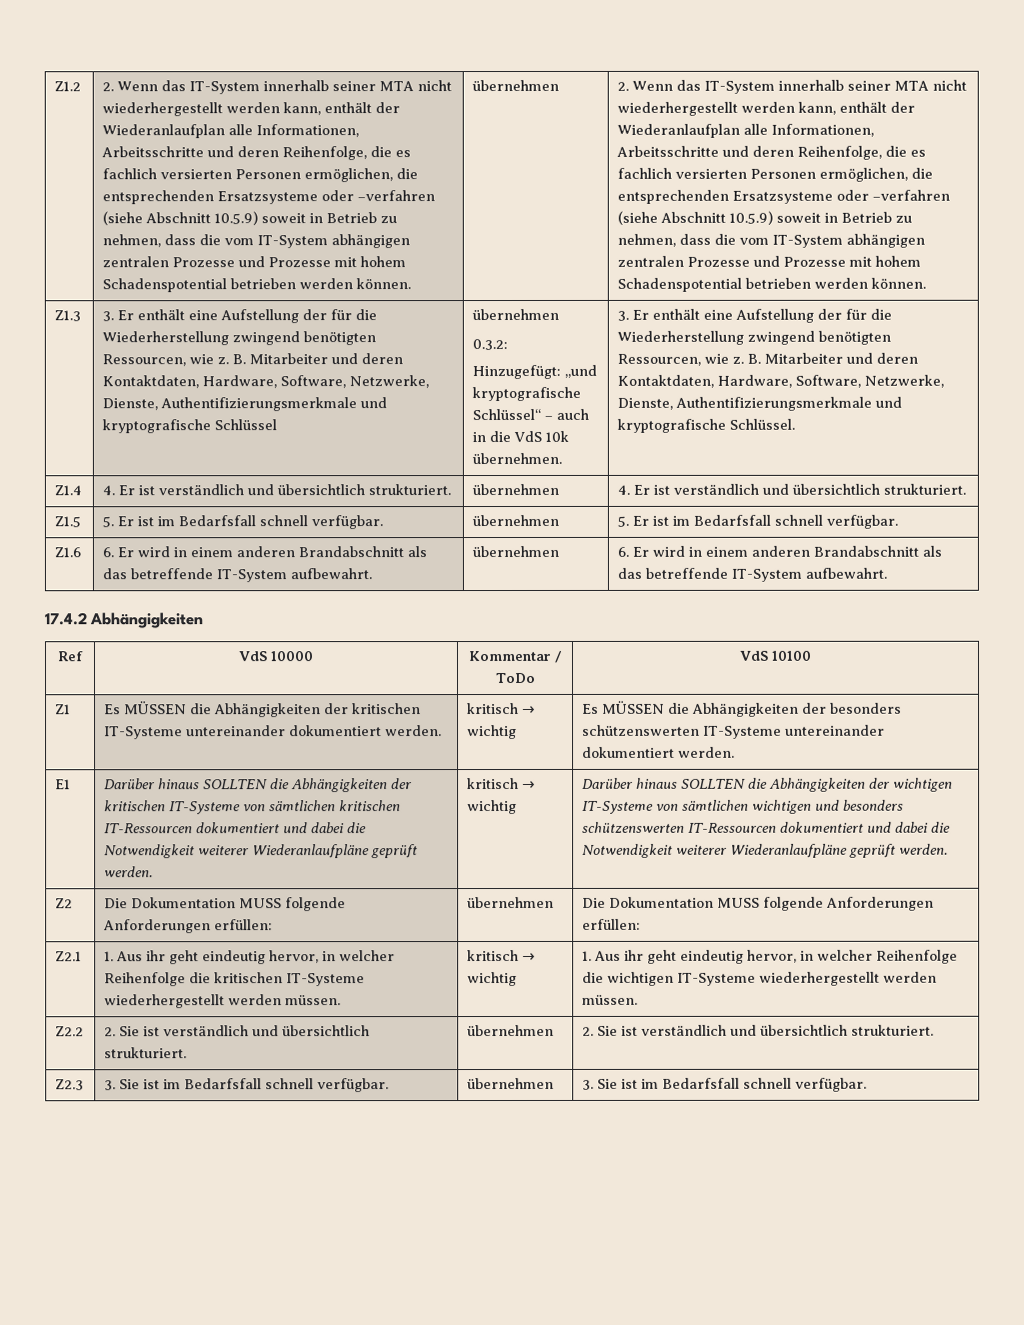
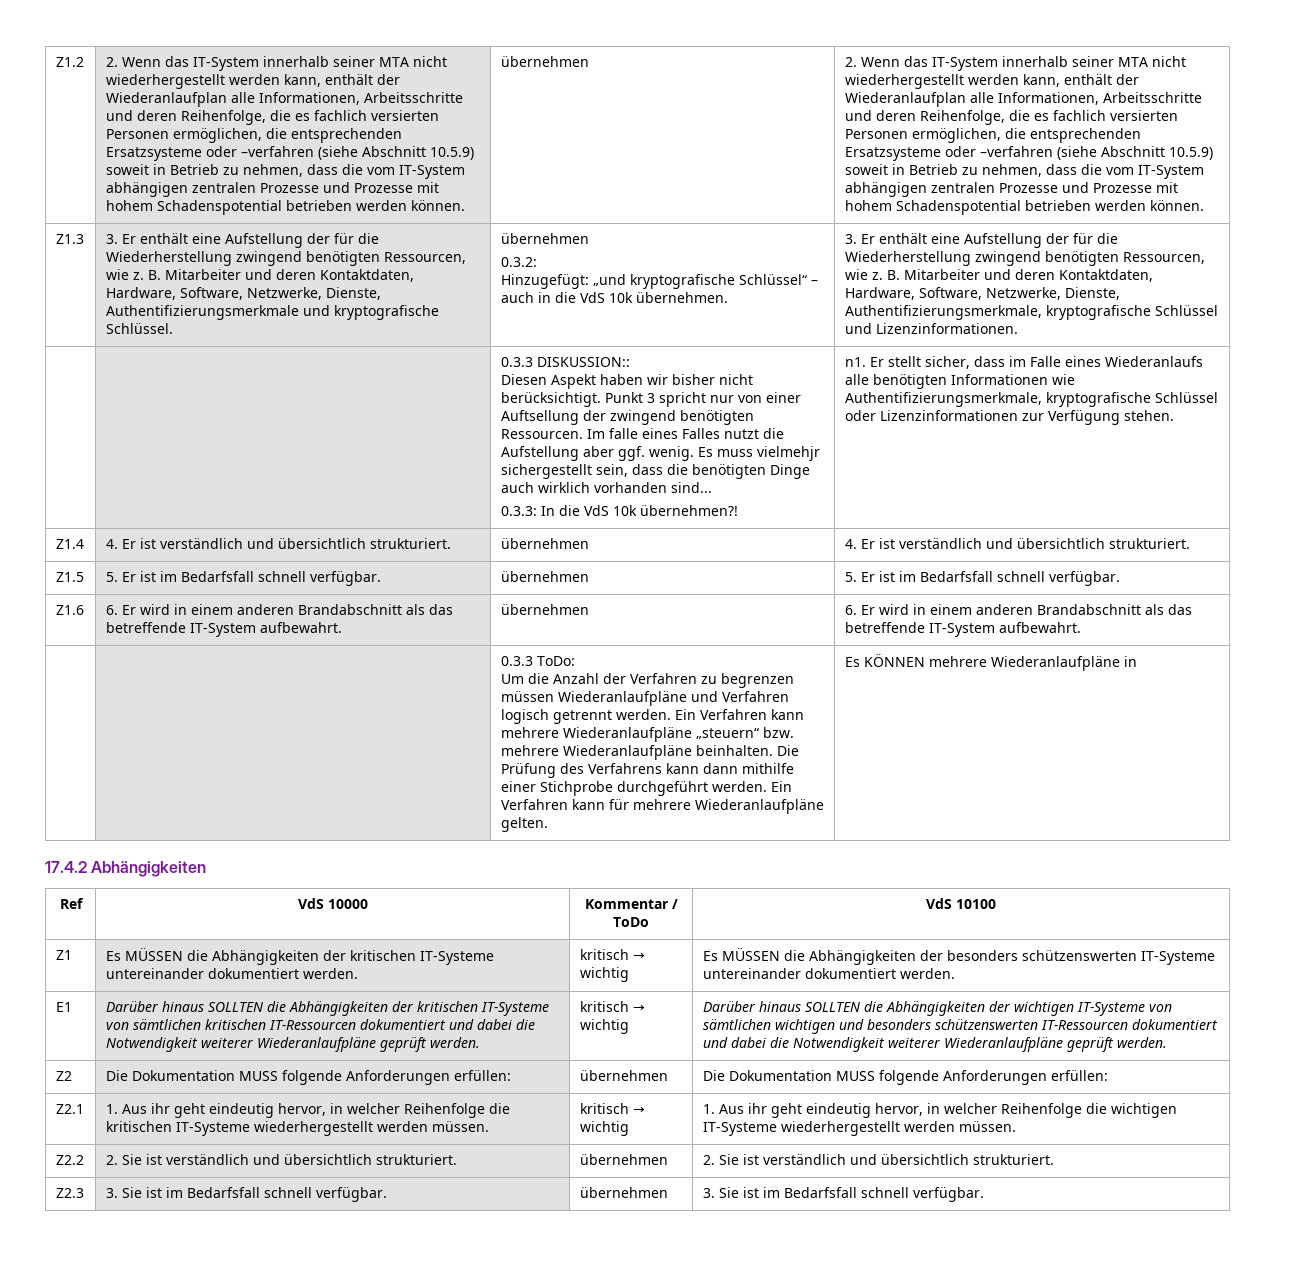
- B. Mitarbeiter und deren Kontaktdaten, Hardware, Software, Netzwerke, Dienste, Authentifizierungsmerkmale und kryptografische Schlüssel
+ B. Mitarbeiter und deren Kontaktdaten, Hardware, Software, Netzwerke, Dienste, Authentifizierungsmerkmale und kryptografische Schlüssel.
- B. Mitarbeiter und deren Kontaktdaten, Hardware, Software, Netzwerke, Dienste, Authentifizierungsmerkmale und kryptografische Schlüssel.
+ B. Mitarbeiter und deren Kontaktdaten, Hardware, Software, Netzwerke, Dienste, Authentifizierungsmerkmale, kryptografische Schlüssel und Lizenzinformationen.
+ | | 0.3.3 DISKUSSION::
+ Diesen Aspekt haben wir bisher nicht berücksichtigt. Punkt 3 spricht nur von einer Auftsellung der zwingend benötigten Ressourcen. Im falle eines Falles nutzt die Aufstellung aber ggf. wenig. Es muss vielmehjr sichergestellt sein, dass die benötigten Dinge auch wirklich vorhanden sind...
+ 0.3.3: In die VdS 10k übernehmen?! | n1. Er stellt sicher, dass im Falle eines Wiederanlaufs alle benötigten Informationen wie Authentifizierungsmerkmale, kryptografische Schlüssel oder Lizenzinformationen zur Verfügung stehen.
+ 0.3.3 ToDo:
+ Um die Anzahl der Verfahren zu begrenzen müssen Wiederanlaufpläne und Verfahren logisch getrennt werden. Ein Verfahren kann mehrere Wiederanlaufpläne „steuern“ bzw. mehrere Wiederanlaufpläne beinhalten. Die Prüfung des Verfahrens kann dann mithilfe einer Stichprobe durchgeführt werden. Ein Verfahren kann für mehrere Wiederanlaufpläne gelten. | Es KÖNNEN mehrere Wiederanlaufpläne in

